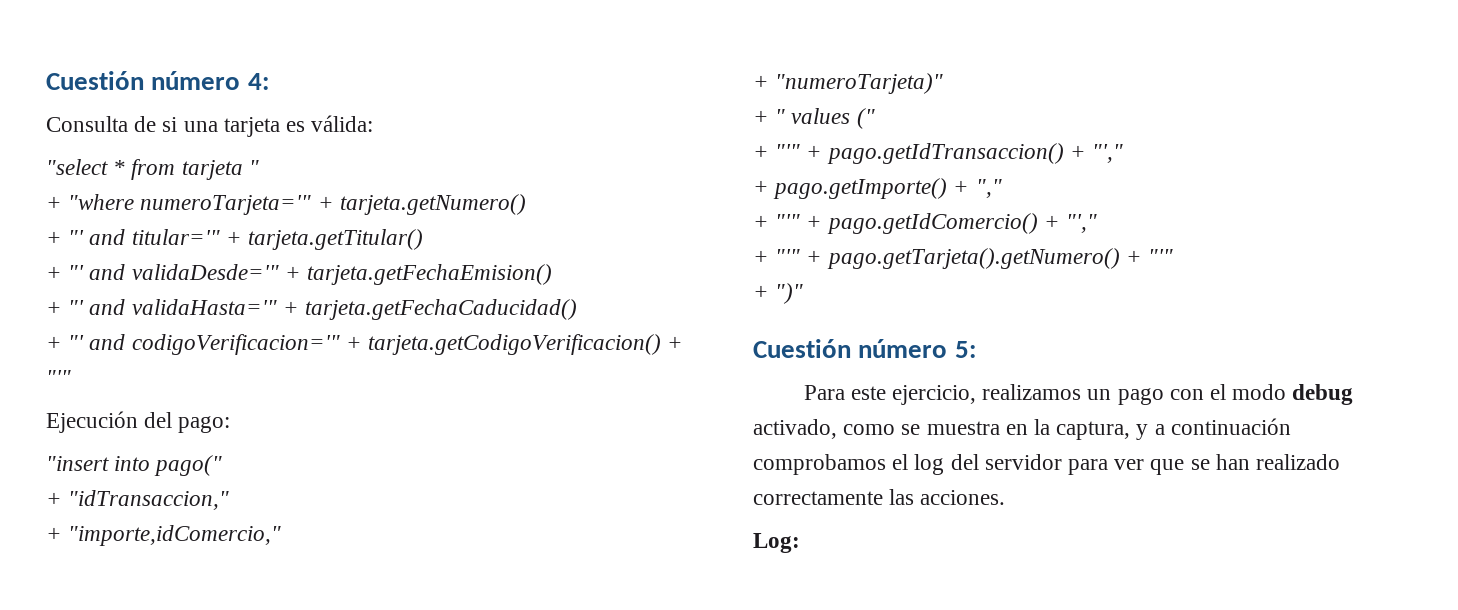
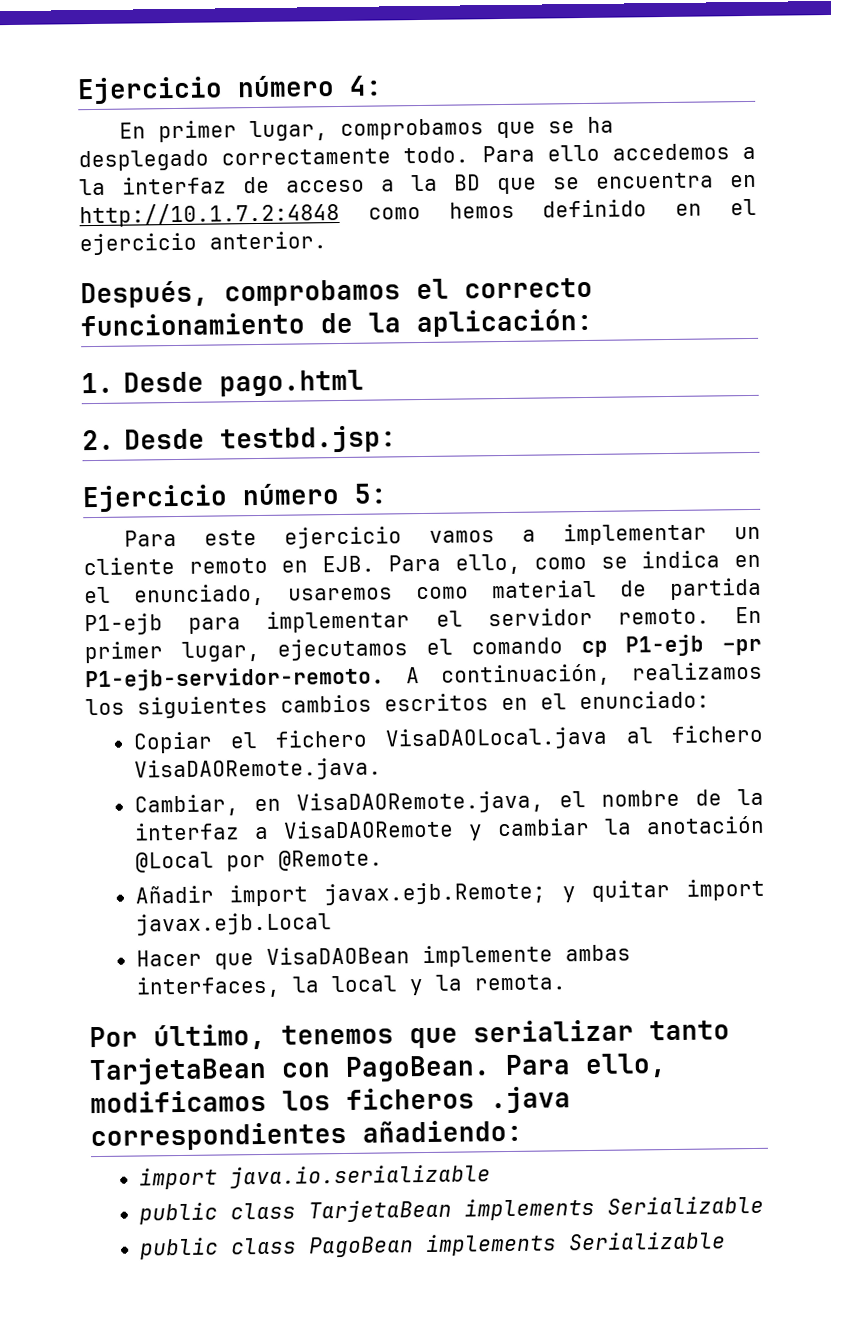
- Cuestión número 4:
+ Ejercicio número 4:
- Consulta de si una tarjeta es válida:
- "select * from tarjeta "
- + "where numeroTarjeta='" + tarjeta.getNumero()
- + "' and titular='" + tarjeta.getTitular()
- + "' and validaDesde='" + tarjeta.getFechaEmision()
- + "' and validaHasta='" + tarjeta.getFechaCaducidad()
- + "' and codigoVerificacion='" + tarjeta.getCodigoVerificacion() + "'"
- Ejecución del pago:
- "insert into pago("
- + "idTransaccion,"
- + "importe,idComercio,"
- + "numeroTarjeta)"
- + " values ("
- + "'" + pago.getIdTransaccion() + "',"
- + pago.getImporte() + ","
- + "'" + pago.getIdComercio() + "',"
- + "'" + pago.getTarjeta().getNumero() + "'"
- + ")"
- Cuestión número 5:
- Para este ejercicio, realizamos un pago con el modo debug activado, como se muestra en la captura, y a continuación comprobamos el log del servidor para ver que se han realizado correctamente las acciones.
- Log:
+ En primer lugar, comprobamos que se ha desplegado correctamente todo. Para ello accedemos a la interfaz de acceso a la BD que se encuentra en http://10.1.7.2:4848 como hemos definido en el ejercicio anterior.
+ Después, comprobamos el correcto funcionamiento de la aplicación:
+ 1. Desde pago.html
+ 2. Desde testbd.jsp:
+ Ejercicio número 5:
+ Para este ejercicio vamos a implementar un cliente remoto en EJB. Para ello, como se indica en el enunciado, usaremos como material de partida P1-ejb para implementar el servidor remoto. En primer lugar, ejecutamos el comando cp P1-ejb –pr P1-ejb-servidor-remoto. A continuación, realizamos los siguientes cambios escritos en el enunciado:
+ Copiar el fichero VisaDAOLocal.java al fichero VisaDAORemote.java.
+ Cambiar, en VisaDAORemote.java, el nombre de la interfaz a VisaDAORemote y cambiar la anotación @Local por @Remote.
+ Añadir import javax.ejb.Remote; y quitar import javax.ejb.Local
+ Hacer que VisaDAOBean implemente ambas interfaces, la local y la remota.
+ Por último, tenemos que serializar tanto TarjetaBean con PagoBean. Para ello, modificamos los ficheros .java correspondientes añadiendo:
+ import java.io.serializable
+ public class TarjetaBean implements Serializable
+ public class PagoBean implements Serializable

